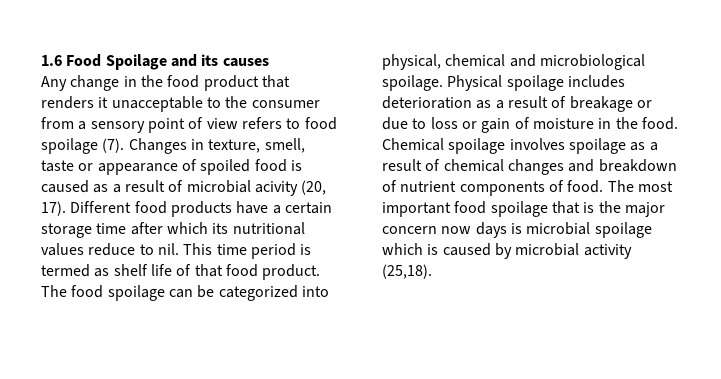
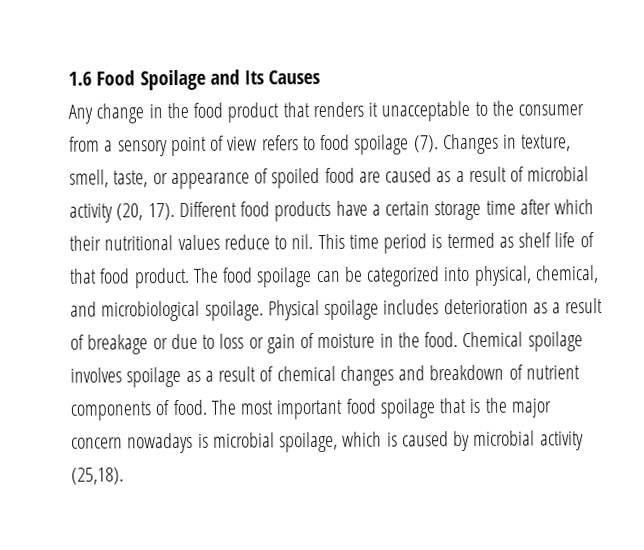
- 1.6 Food Spoilage and its causes
+ 1.6 Food Spoilage and Its Causes
- Changes in texture, smell, taste or appearance of spoiled food is caused as a result of microbial acivity (20, 17).
+ Changes in texture, smell, taste, or appearance of spoiled food are caused as a result of microbial activity (20, 17).
- Different food products have a certain storage time after which its nutritional values reduce to nil.
+ Different food products have a certain storage time after which their nutritional values reduce to nil.
- The food spoilage can be categorized into physical, chemical and microbiological spoilage.
+ The food spoilage can be categorized into physical, chemical, and microbiological spoilage.
- The most important food spoilage that is the major concern now days is microbial spoilage which is caused by microbial activity (25,18).
+ The most important food spoilage that is the major concern nowadays is microbial spoilage, which is caused by microbial activity (25,18).

